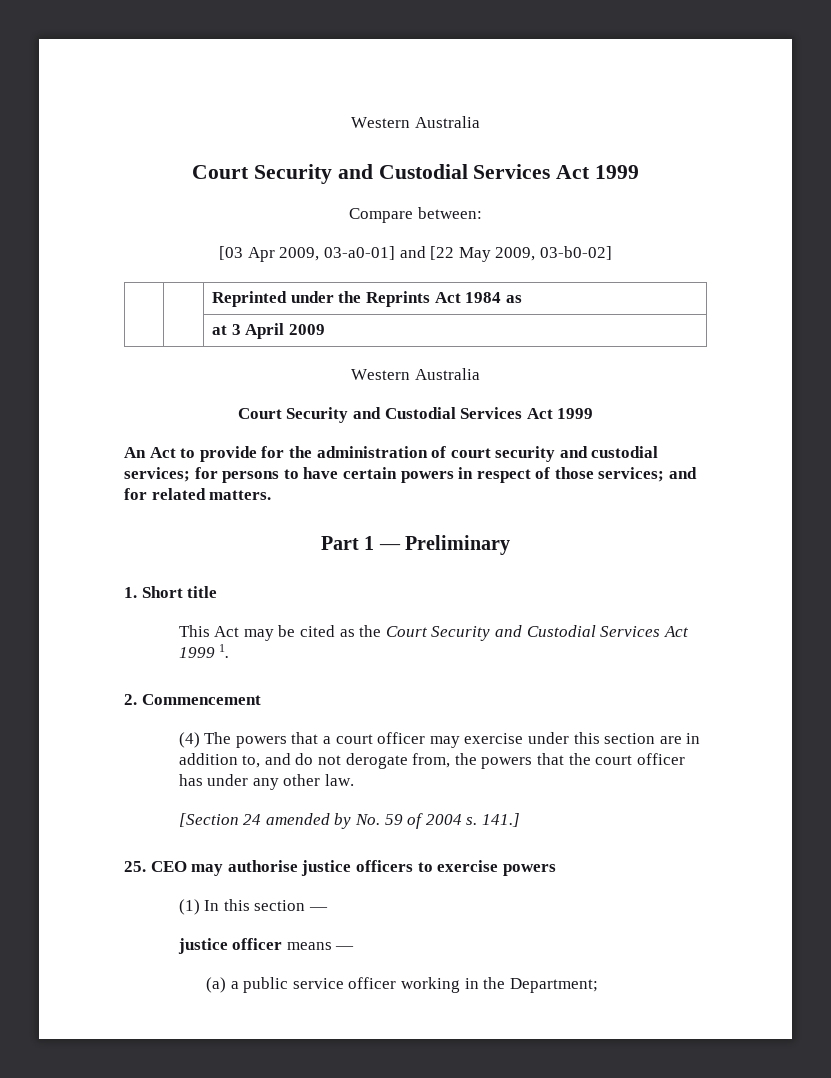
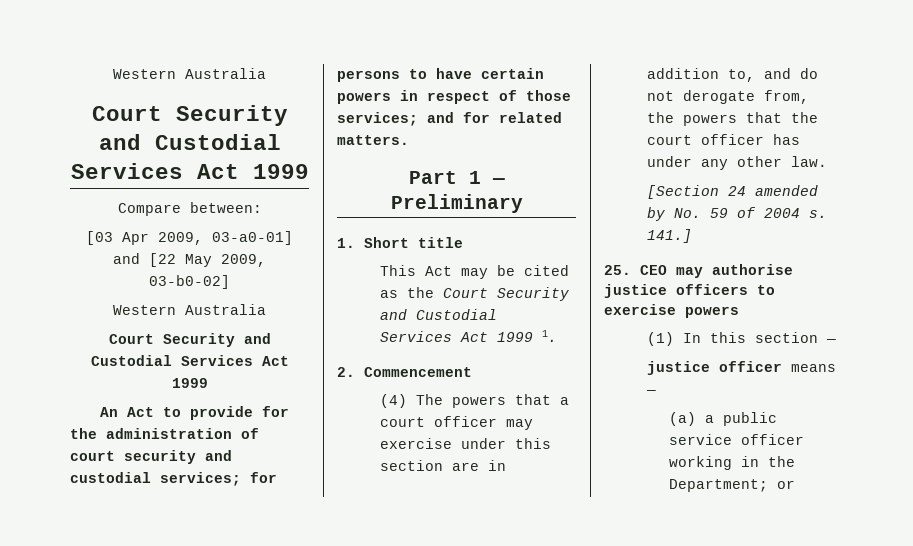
- | | Reprinted under the Reprints Act 1984 as
- | | at 3 April 2009
- (a) a public service officer working in the Department;
+ (a) a public service officer working in the Department; or

